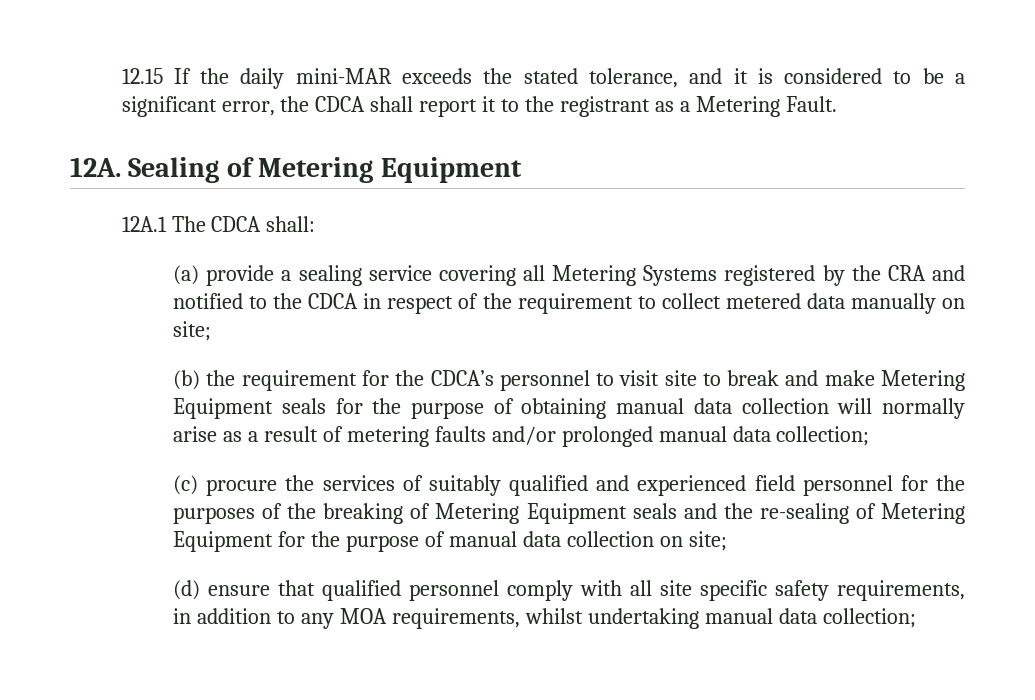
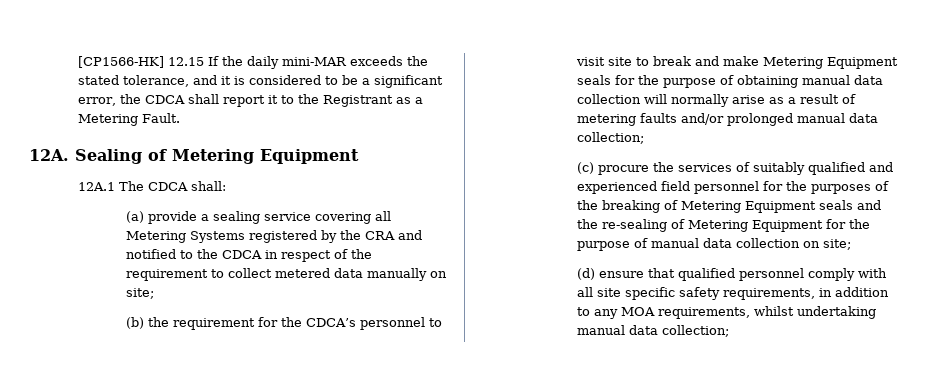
- 12.15 If the daily mini-MAR exceeds the stated tolerance, and it is considered to be a significant error, the CDCA shall report it to the registrant as a Metering Fault.
+ [CP1566-HK] 12.15 If the daily mini-MAR exceeds the stated tolerance, and it is considered to be a significant error, the CDCA shall report it to the Registrant as a Metering Fault.

